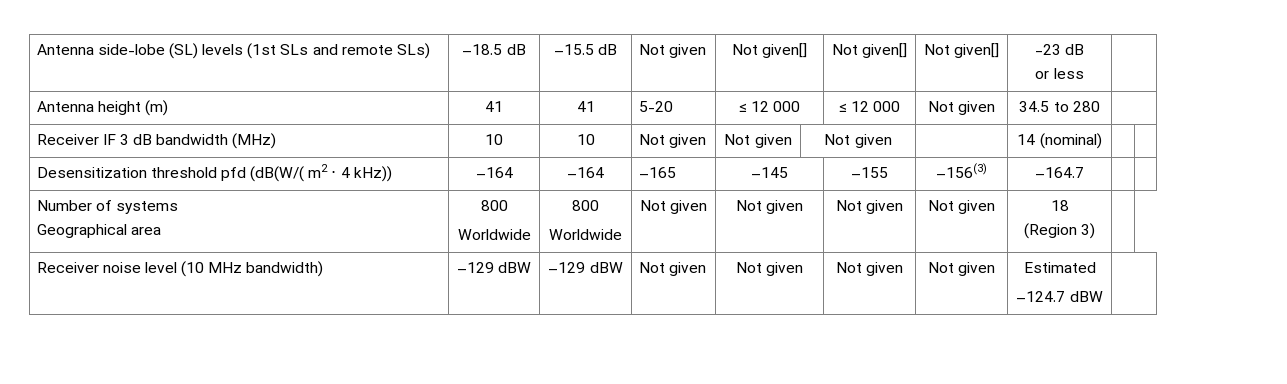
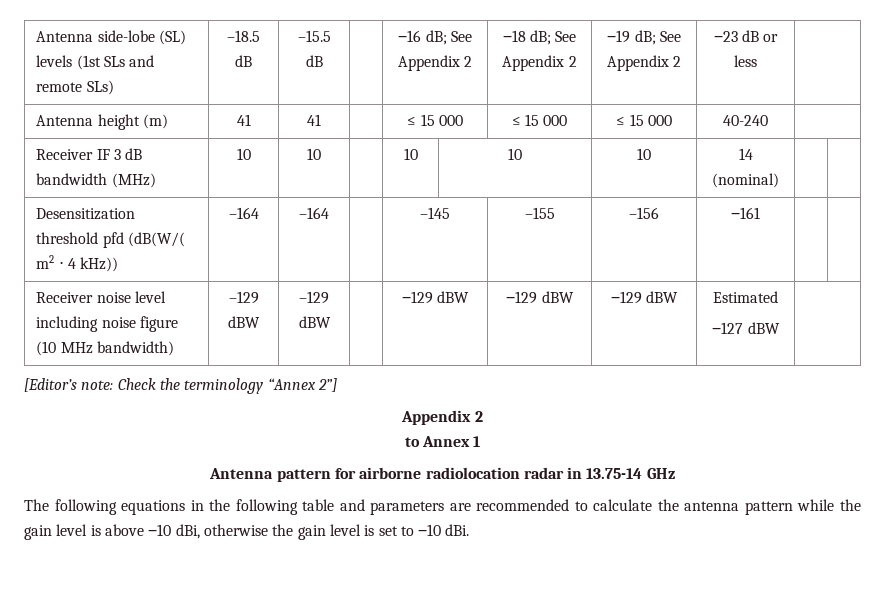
- Antenna side-lobe (SL) levels (1st SLs and remote SLs) | –18.5 dB | –15.5 dB | Not given | Not given[] | Not given[] | Not given[] | ‒23 dB
- or less |
+ Antenna side-lobe (SL) levels (1st SLs and remote SLs) | –18.5 dB | –15.5 dB | | ‒16 dB; See Appendix 2 | ‒18 dB; See Appendix 2 | ‒19 dB; See Appendix 2 | ‒23 dB or less |
- Antenna height (m) | 41 | 41 | 5-20 | ≤ 12 000 | ≤ 12 000 | Not given | 34.5 to 280 |
+ Antenna height (m) | 41 | 41 | | ≤ 15 000 | ≤ 15 000 | ≤ 15 000 | 40-240 |
- Receiver IF 3 dB bandwidth (MHz) | 10 | 10 | Not given | Not given | Not given | | 14 (nominal) | |
+ Receiver IF 3 dB bandwidth (MHz) | 10 | 10 | | 10 | 10 | 10 | 14 (nominal) | |
- Desensitization threshold pfd (dB(W/( m2 ⋅ 4 kHz)) | –164 | –164 | –165 | –145 | –155 | –156(3) | –164.7 | |
- Number of systems
- Geographical area | 800
- Worldwide | 800
- Worldwide | Not given | Not given | Not given | Not given | 18
- (Region 3) |
+ Desensitization threshold pfd (dB(W/( m2 ⋅ 4 kHz)) | –164 | –164 | | –145 | –155 | –156 | ‒161 | |
- Receiver noise level (10 MHz bandwidth) | –129 dBW | –129 dBW | Not given | Not given | Not given | Not given | Estimated
- –124.7 dBW |
+ Receiver noise level including noise figure (10 MHz bandwidth) | –129 dBW | –129 dBW | | ‒129 dBW | ‒129 dBW | ‒129 dBW | Estimated
+ ‒127 dBW |
+ [Editor’s note: Check the terminology “Annex 2”]
+ Appendix 2
+ to Annex 1
+ Antenna pattern for airborne radiolocation radar in 13.75-14 GHz
+ The following equations in the following table and parameters are recommended to calculate the antenna pattern while the gain level is above ‒10 dBi, otherwise the gain level is set to ‒10 dBi.

